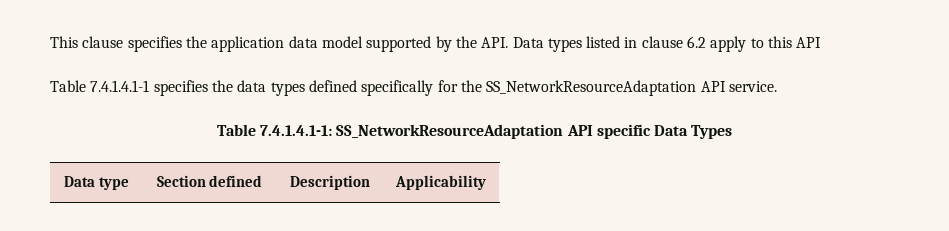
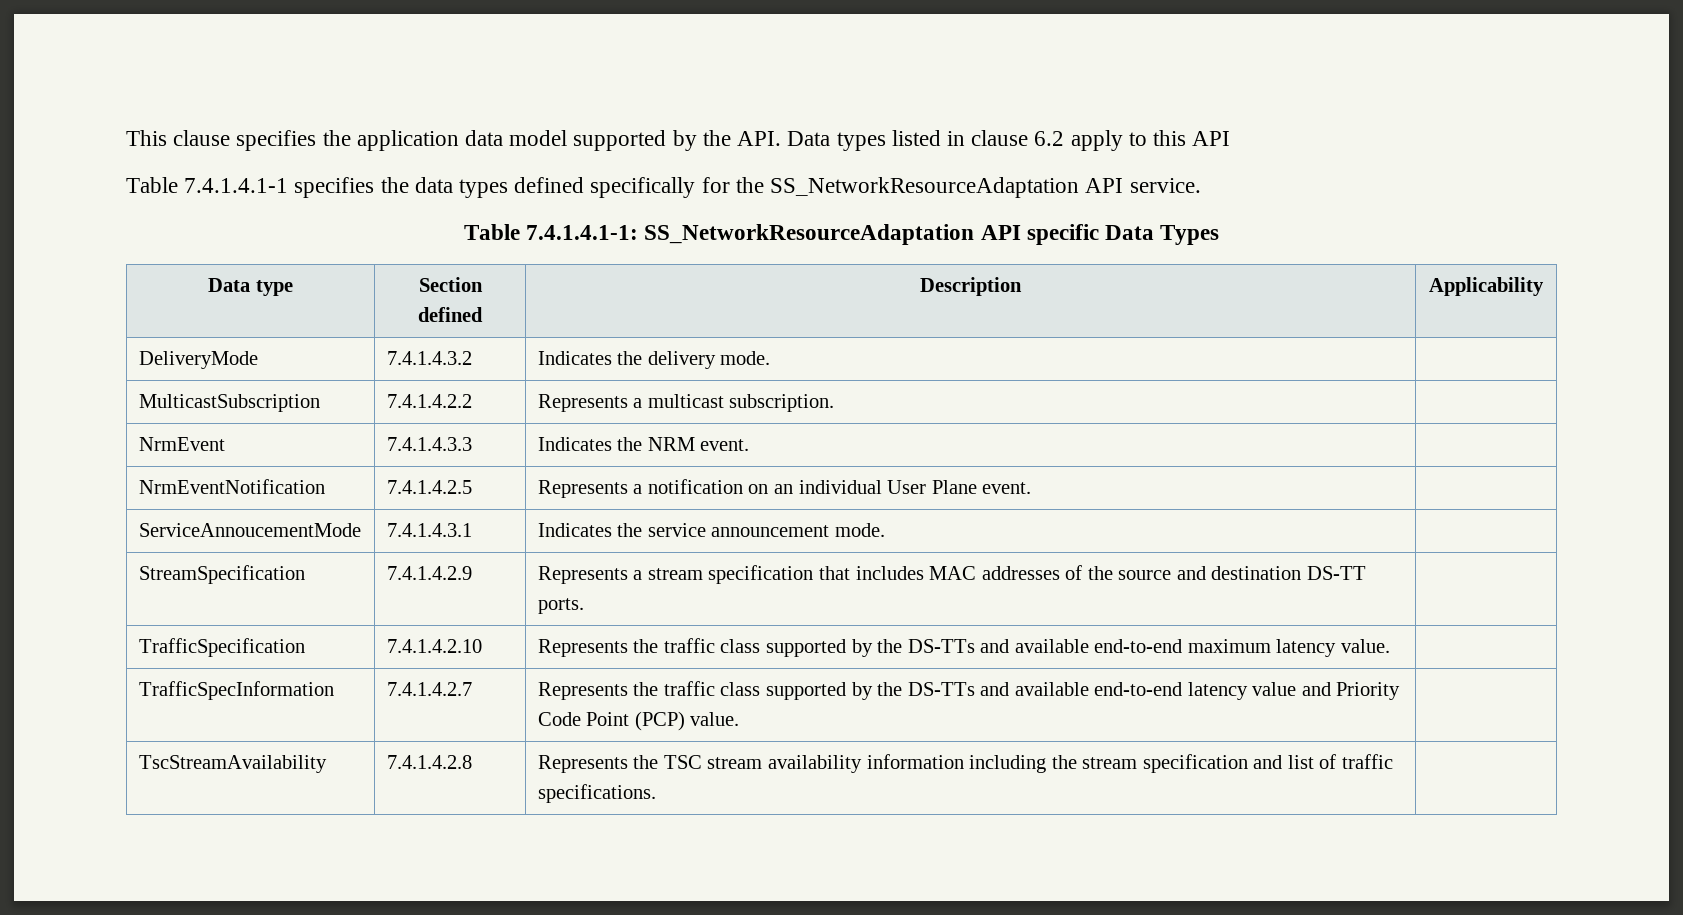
+ DeliveryMode | 7.4.1.4.3.2 | Indicates the delivery mode. |
+ MulticastSubscription | 7.4.1.4.2.2 | Represents a multicast subscription. |
+ NrmEvent | 7.4.1.4.3.3 | Indicates the NRM event. |
+ NrmEventNotification | 7.4.1.4.2.5 | Represents a notification on an individual User Plane event. |
+ ServiceAnnoucementMode | 7.4.1.4.3.1 | Indicates the service announcement mode. |
+ StreamSpecification | 7.4.1.4.2.9 | Represents a stream specification that includes MAC addresses of the source and destination DS-TT ports. |
+ TrafficSpecification | 7.4.1.4.2.10 | Represents the traffic class supported by the DS-TTs and available end-to-end maximum latency value. |
+ TrafficSpecInformation | 7.4.1.4.2.7 | Represents the traffic class supported by the DS-TTs and available end-to-end latency value and Priority Code Point (PCP) value. |
+ TscStreamAvailability | 7.4.1.4.2.8 | Represents the TSC stream availability information including the stream specification and list of traffic specifications. |

